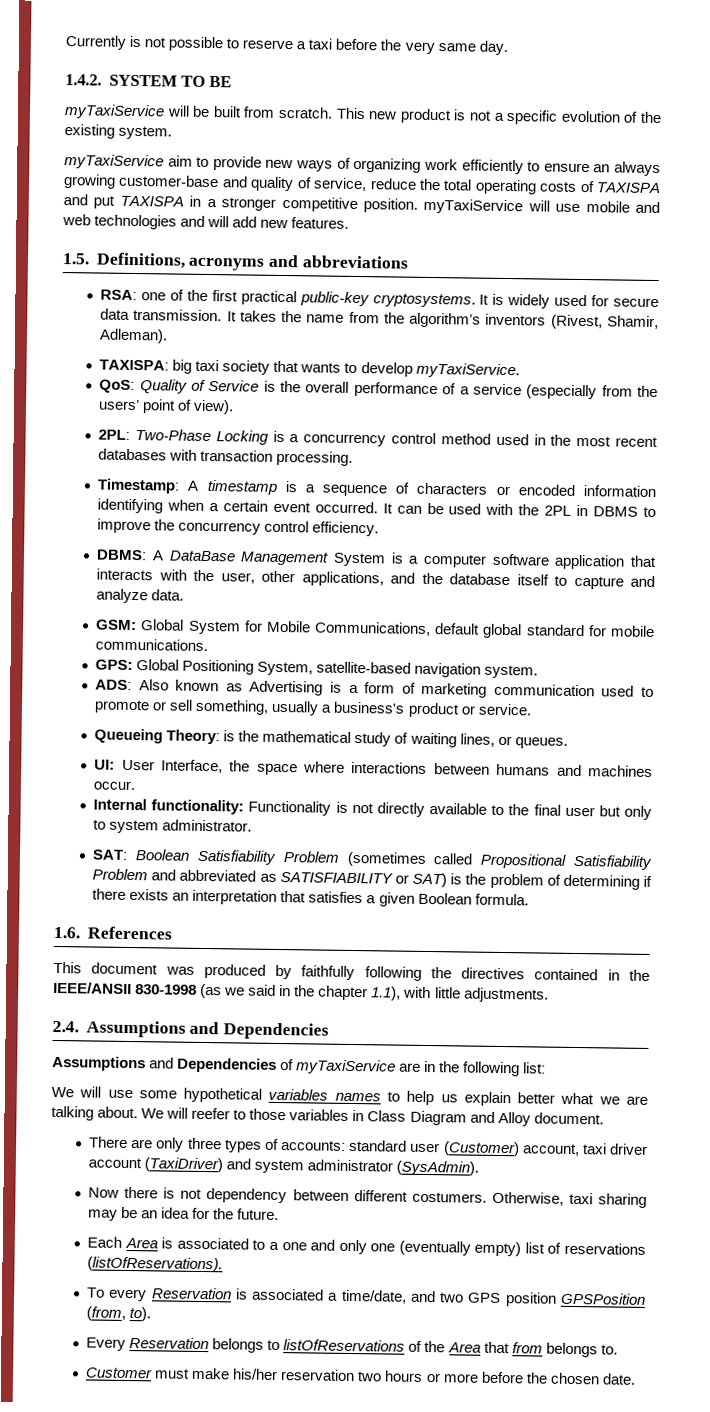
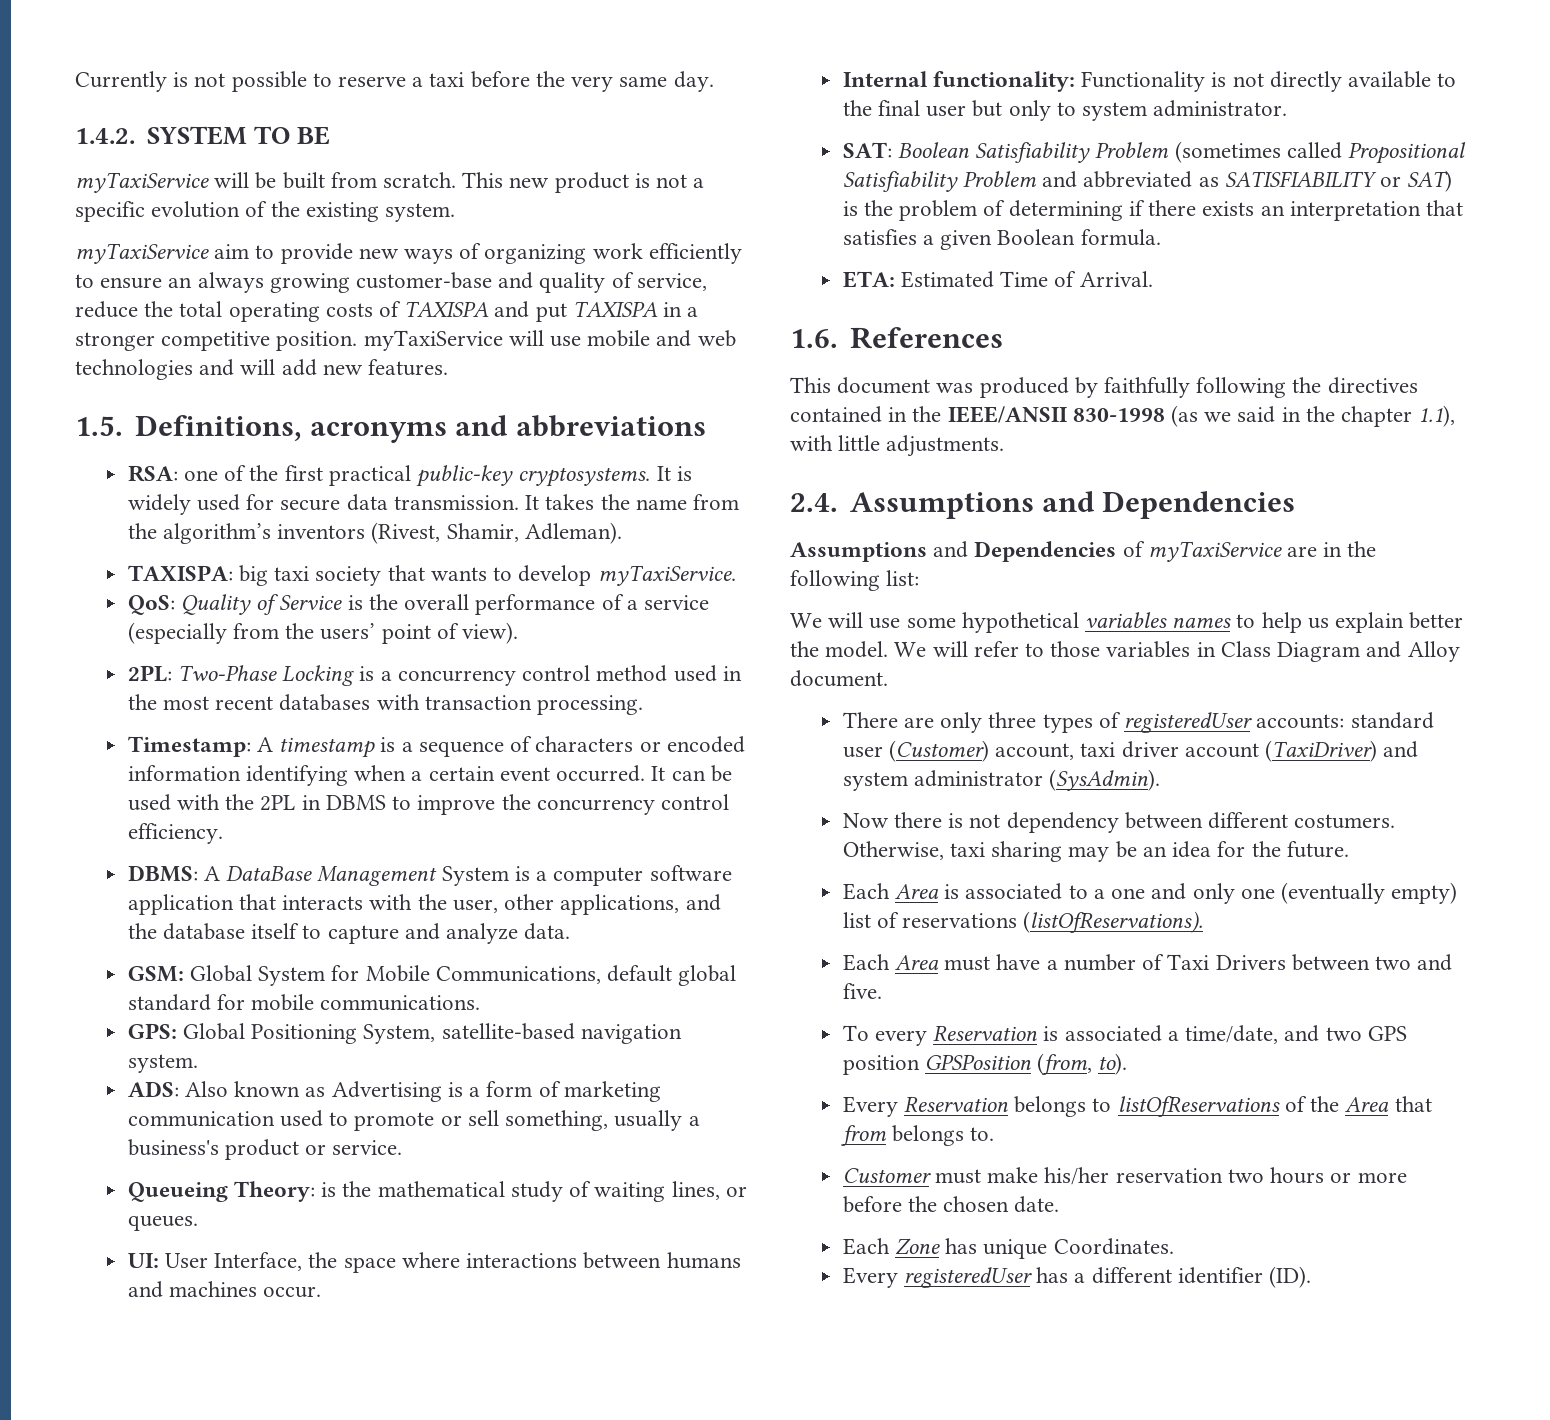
+ ETA: Estimated Time of Arrival.
- We will use some hypothetical variables names to help us explain better what we are talking about. We will reefer to those variables in Class Diagram and Alloy document.
+ We will use some hypothetical variables names to help us explain better the model. We will refer to those variables in Class Diagram and Alloy document.
- There are only three types of accounts: standard user (Customer) account, taxi driver account (TaxiDriver) and system administrator (SysAdmin).
+ There are only three types of registeredUser accounts: standard user (Customer) account, taxi driver account (TaxiDriver) and system administrator (SysAdmin).
+ Each Area must have a number of Taxi Drivers between two and five.
+ Each Zone has unique Coordinates.
+ Every registeredUser has a different identifier (ID).

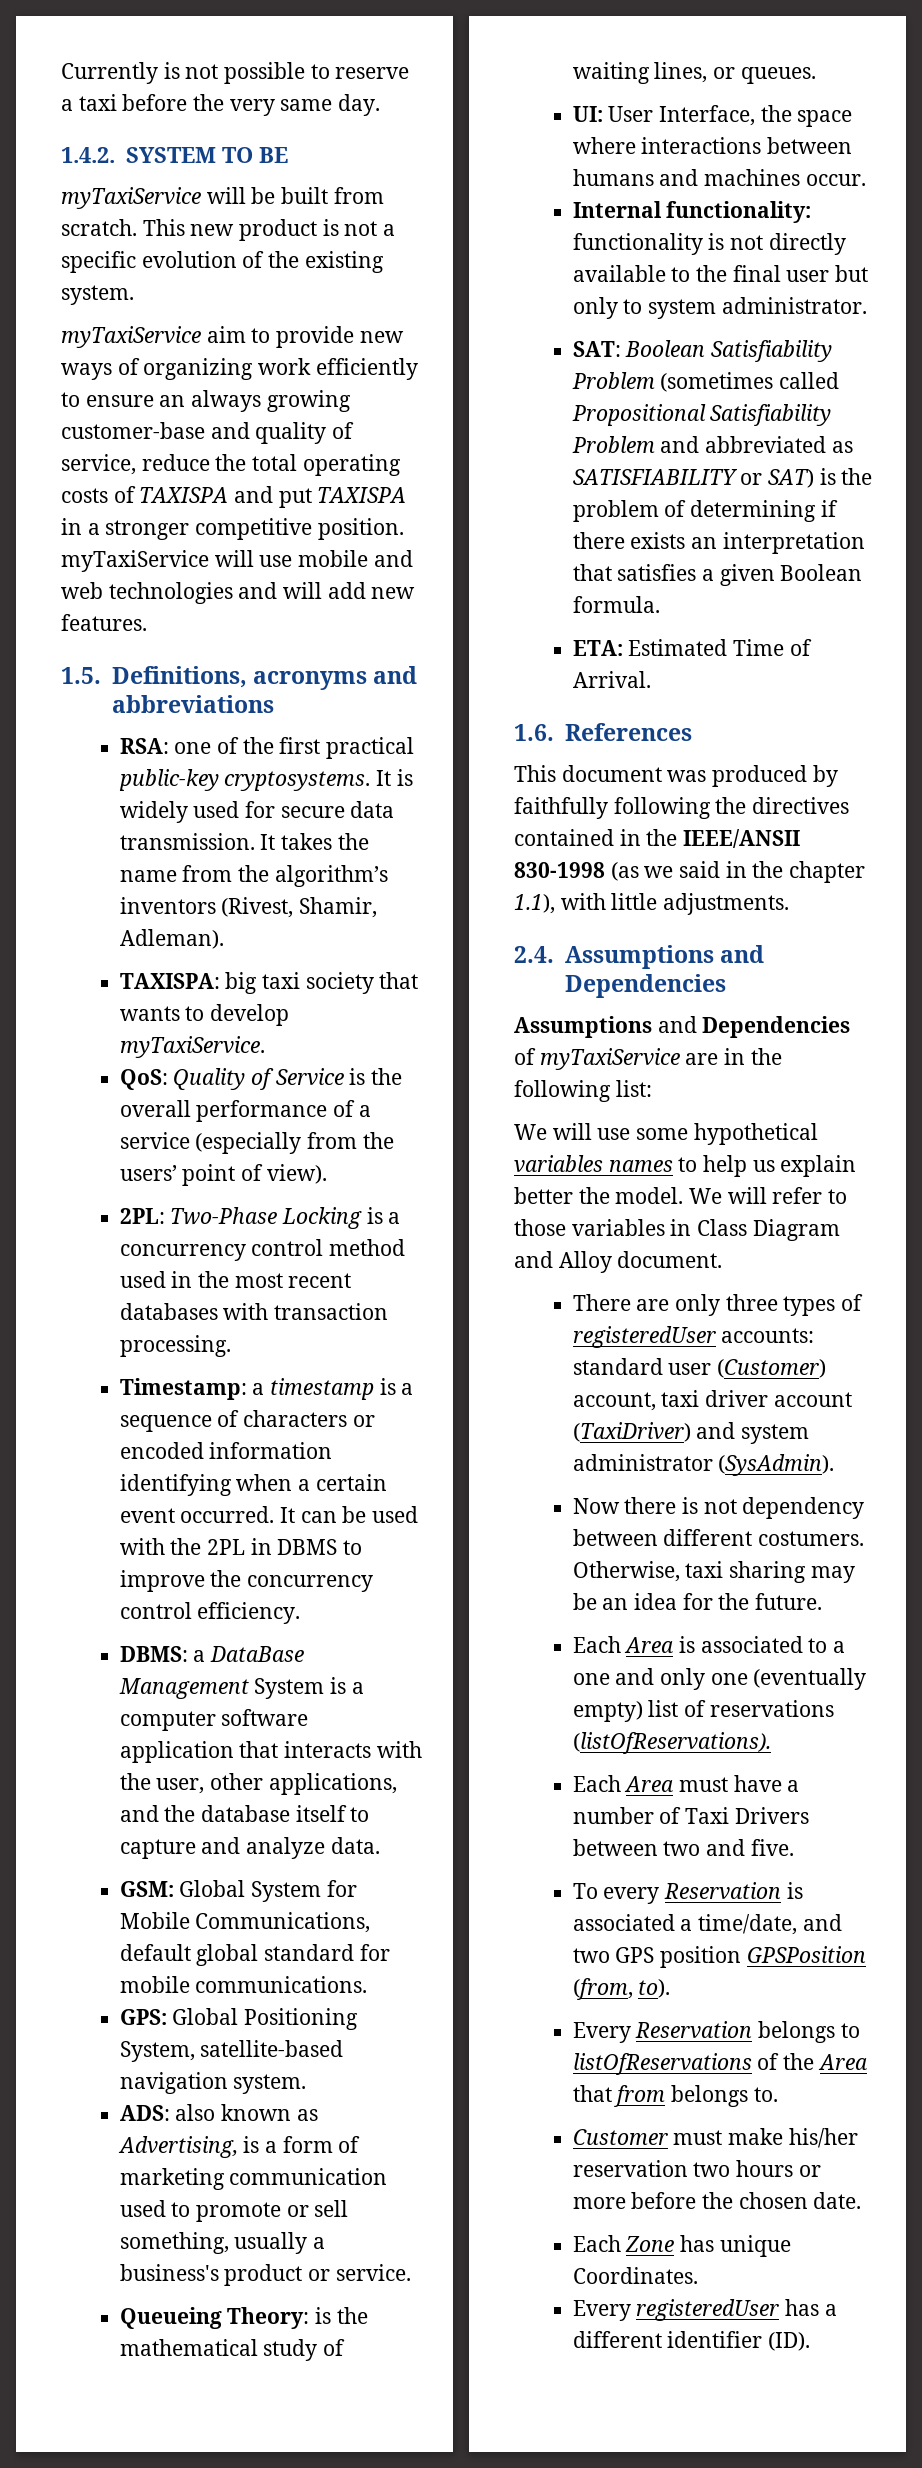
- Timestamp: A timestamp is a sequence of characters or encoded information identifying when a certain event occurred.
+ Timestamp: a timestamp is a sequence of characters or encoded information identifying when a certain event occurred.
- DBMS: A DataBase Management System is a computer software application that interacts with the user, other applications, and the database itself to capture and analyze data.
+ DBMS: a DataBase Management System is a computer software application that interacts with the user, other applications, and the database itself to capture and analyze data.
- ADS: Also known as Advertising is a form of marketing communication used to promote or sell something, usually a business's product or service.
+ ADS: also known as Advertising, is a form of marketing communication used to promote or sell something, usually a business's product or service.
- Internal functionality: Functionality is not directly available to the final user but only to system administrator.
+ Internal functionality: functionality is not directly available to the final user but only to system administrator.

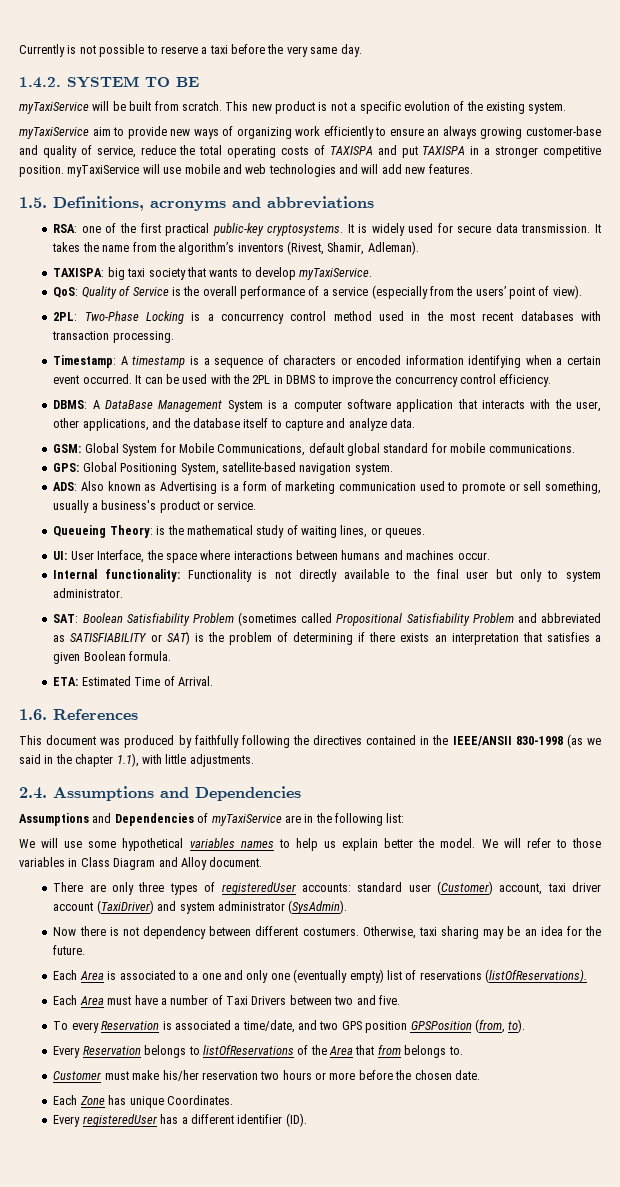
- Timestamp: a timestamp is a sequence of characters or encoded information identifying when a certain event occurred.
+ Timestamp: A timestamp is a sequence of characters or encoded information identifying when a certain event occurred.
- DBMS: a DataBase Management System is a computer software application that interacts with the user, other applications, and the database itself to capture and analyze data.
+ DBMS: A DataBase Management System is a computer software application that interacts with the user, other applications, and the database itself to capture and analyze data.
- ADS: also known as Advertising, is a form of marketing communication used to promote or sell something, usually a business's product or service.
+ ADS: Also known as Advertising is a form of marketing communication used to promote or sell something, usually a business's product or service.
- Internal functionality: functionality is not directly available to the final user but only to system administrator.
+ Internal functionality: Functionality is not directly available to the final user but only to system administrator.

